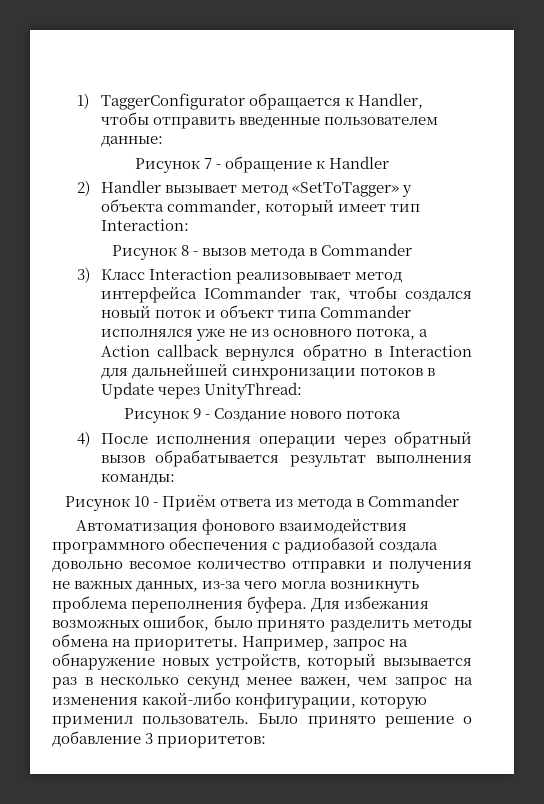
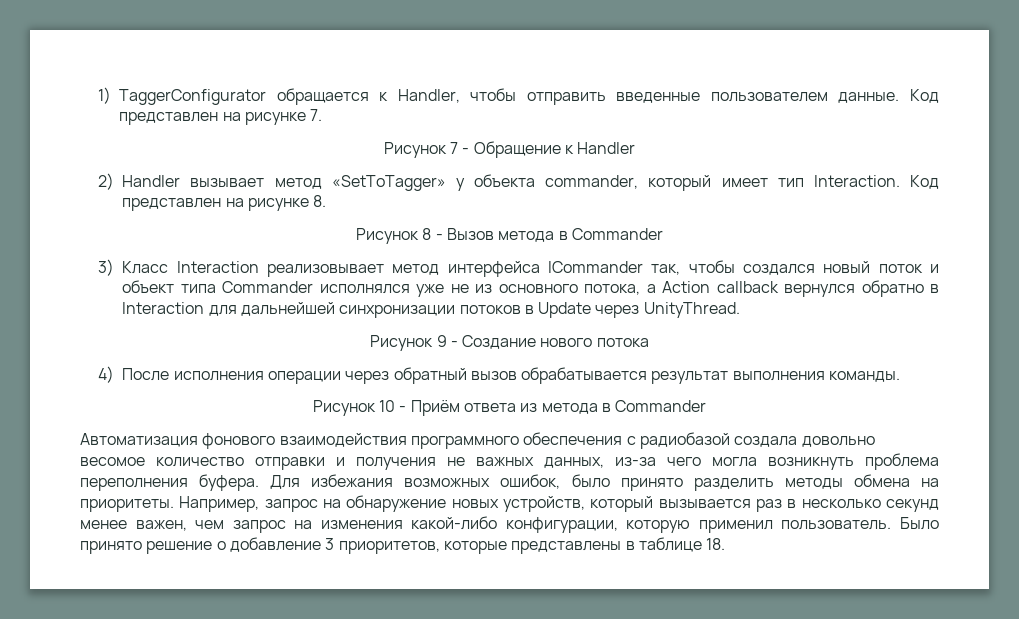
- 1) TaggerConfigurator обращается к Handler, чтобы отправить введенные пользователем данные:
+ 1) TaggerConfigurator обращается к Handler, чтобы отправить введенные пользователем данные. Код представлен на рисунке 7.
- Рисунок 7 - обращение к Handler
+ Рисунок 7 - Обращение к Handler
- 2) Handler вызывает метод «SetToTagger» у объекта commander, который имеет тип Interaction:
+ 2) Handler вызывает метод «SetToTagger» у объекта commander, который имеет тип Interaction. Код представлен на рисунке 8.
- Рисунок 8 - вызов метода в Commander
+ Рисунок 8 - Вызов метода в Commander
- 3) Класс Interaction реализовывает метод интерфейса ICommander так, чтобы создался новый поток и объект типа Commander исполнялся уже не из основного потока, а Action callback вернулся обратно в Interaction для дальнейшей синхронизации потоков в Update через UnityThread:
+ 3) Класс Interaction реализовывает метод интерфейса ICommander так, чтобы создался новый поток и объект типа Commander исполнялся уже не из основного потока, а Action callback вернулся обратно в Interaction для дальнейшей синхронизации потоков в Update через UnityThread.
- 4) После исполнения операции через обратный вызов обрабатывается результат выполнения команды:
+ 4) После исполнения операции через обратный вызов обрабатывается результат выполнения команды.
- Было принято решение о добавление 3 приоритетов:
+ Было принято решение о добавление 3 приоритетов, которые представлены в таблице 18.

